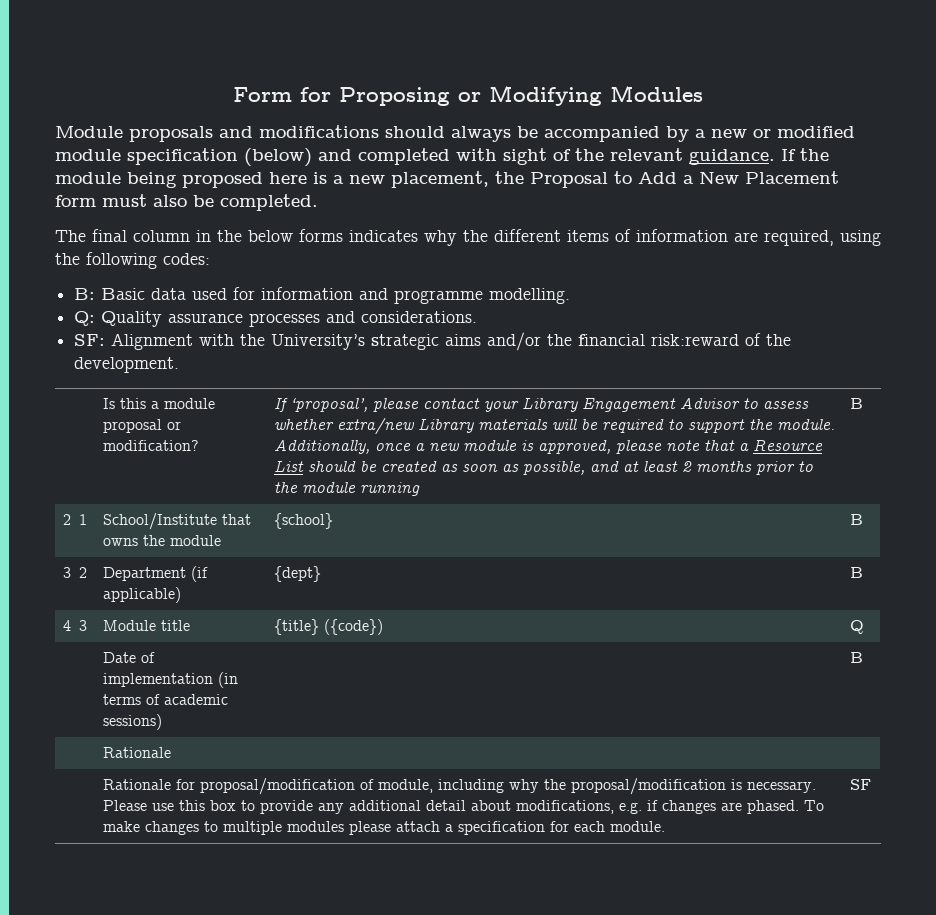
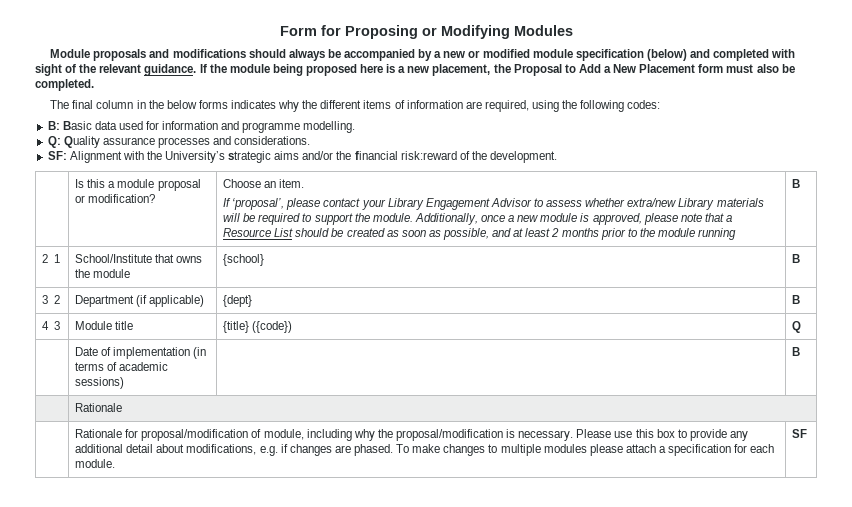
+ Choose an item.

